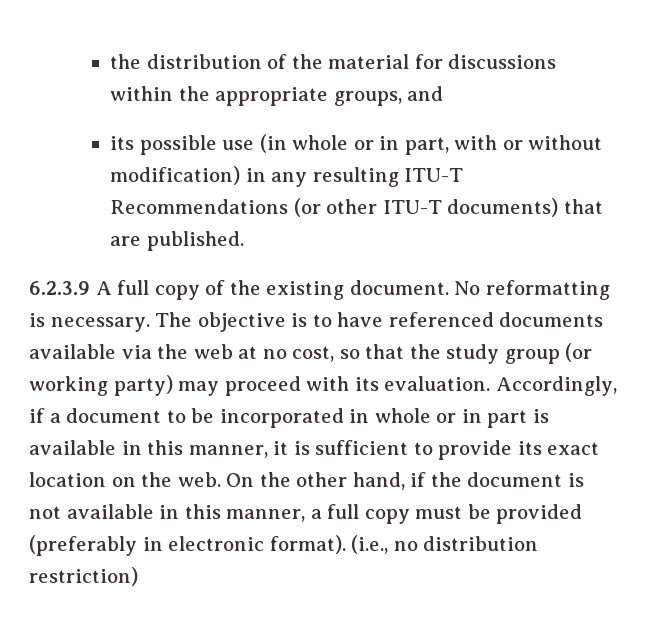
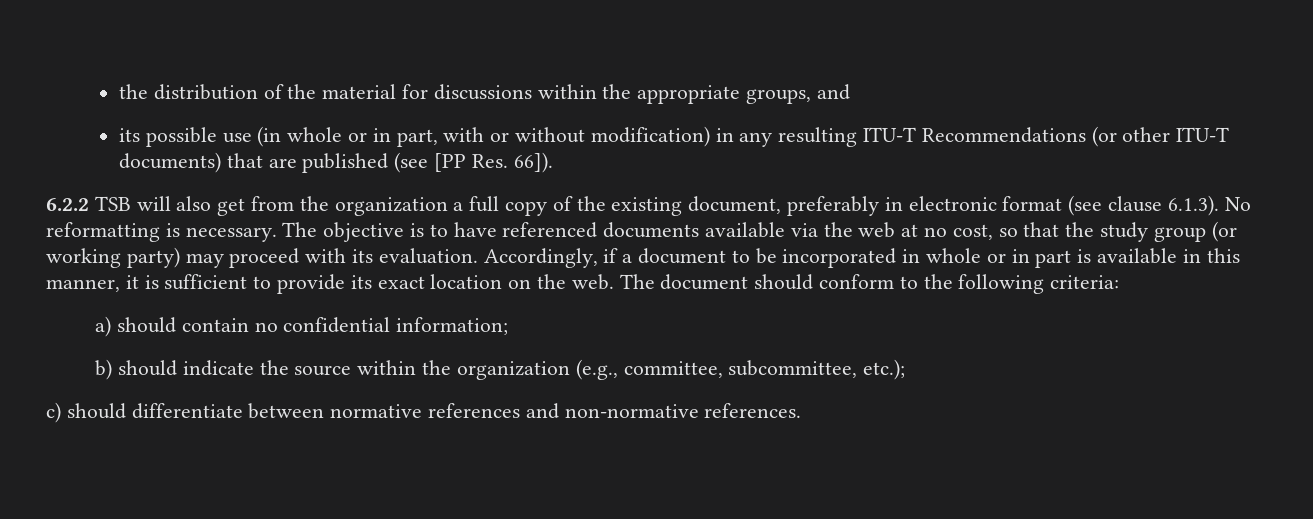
- its possible use (in whole or in part, with or without modification) in any resulting ITU-T Recommendations (or other ITU-T documents) that are published.
- 6.2.3.9 A full copy of the existing document. No reformatting is necessary.
+ its possible use (in whole or in part, with or without modification) in any resulting ITU-T Recommendations (or other ITU-T documents) that are published (see [PP Res. 66]).
+ 6.2.2 TSB will also get from the organization a full copy of the existing document, preferably in electronic format (see clause 6.1.3). No reformatting is necessary.
- On the other hand, if the document is not available in this manner, a full copy must be provided (preferably in electronic format). (i.e., no distribution restriction)
+ The document should conform to the following criteria:
+ a) should contain no confidential information;
+ b) should indicate the source within the organization (e.g., committee, subcommittee, etc.);
+ c) should differentiate between normative references and non-normative references.

